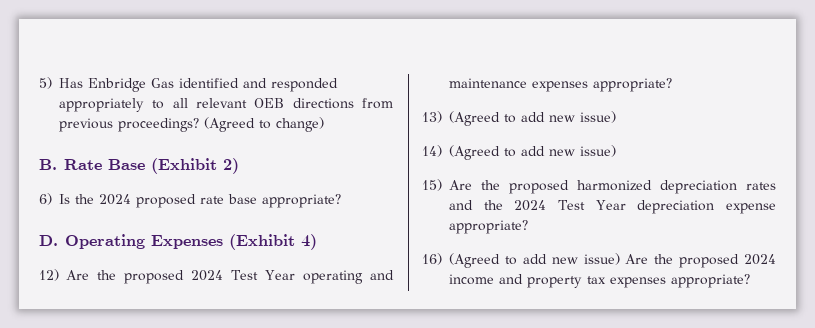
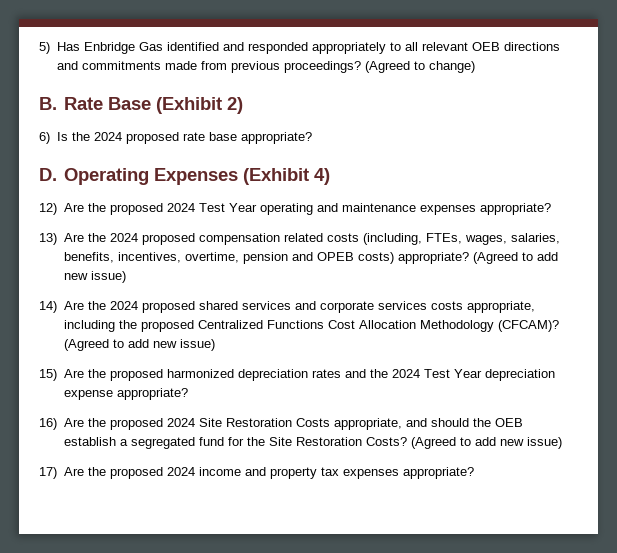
- 5) Has Enbridge Gas identified and responded appropriately to all relevant OEB directions from previous proceedings?
+ 5) Has Enbridge Gas identified and responded appropriately to all relevant OEB directions and commitments made from previous proceedings?
- 13) (Agreed to add new issue)
+ 13) Are the 2024 proposed compensation related costs (including, FTEs, wages, salaries, benefits, incentives, overtime, pension and OPEB costs) appropriate? (Agreed to add new issue)
- 14) (Agreed to add new issue)
+ 14) Are the 2024 proposed shared services and corporate services costs appropriate, including the proposed Centralized Functions Cost Allocation Methodology (CFCAM)? (Agreed to add new issue)
- 16) (Agreed to add new issue) Are the proposed 2024 income and property tax expenses appropriate?
+ 16) Are the proposed 2024 Site Restoration Costs appropriate, and should the OEB establish a segregated fund for the Site Restoration Costs? (Agreed to add new issue)
+ 17) Are the proposed 2024 income and property tax expenses appropriate?

